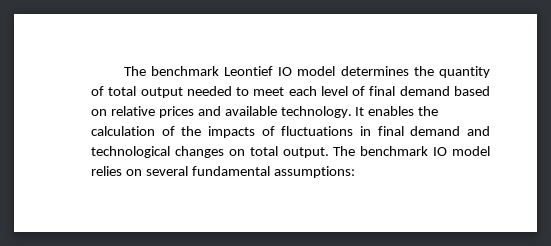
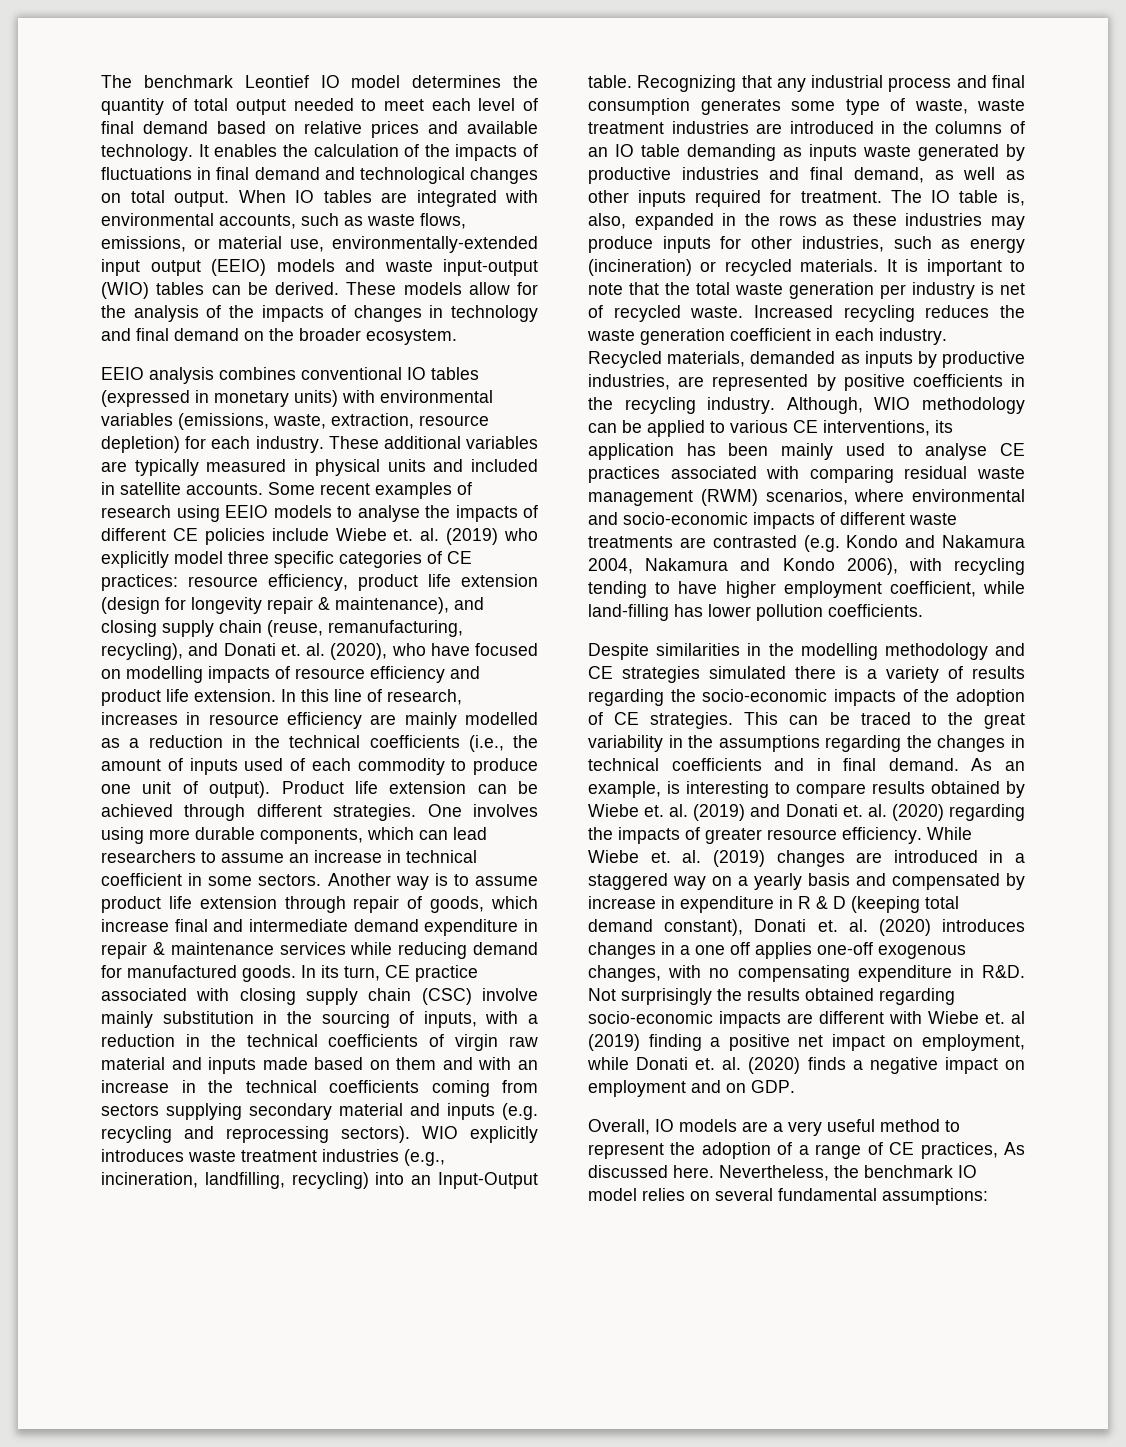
- The benchmark IO model relies on several fundamental assumptions:
+ When IO tables are integrated with environmental accounts, such as waste flows, emissions, or material use, environmentally-extended input output (EEIO) models and waste input-output (WIO) tables can be derived. These models allow for the analysis of the impacts of changes in technology and final demand on the broader ecosystem.
+ EEIO analysis combines conventional IO tables (expressed in monetary units) with environmental variables (emissions, waste, extraction, resource depletion) for each industry. These additional variables are typically measured in physical units and included in satellite accounts. Some recent examples of research using EEIO models to analyse the impacts of different CE policies include Wiebe et. al. (2019) who explicitly model three specific categories of CE practices: resource efficiency, product life extension (design for longevity repair & maintenance), and closing supply chain (reuse, remanufacturing, recycling), and Donati et. al. (2020), who have focused on modelling impacts of resource efficiency and product life extension. In this line of research, increases in resource efficiency are mainly modelled as a reduction in the technical coefficients (i.e., the amount of inputs used of each commodity to produce one unit of output). Product life extension can be achieved through different strategies. One involves using more durable components, which can lead researchers to assume an increase in technical coefficient in some sectors. Another way is to assume product life extension through repair of goods, which increase final and intermediate demand expenditure in repair & maintenance services while reducing demand for manufactured goods. In its turn, CE practice associated with closing supply chain (CSC) involve mainly substitution in the sourcing of inputs, with a reduction in the technical coefficients of virgin raw material and inputs made based on them and with an increase in the technical coefficients coming from sectors supplying secondary material and inputs (e.g. recycling and reprocessing sectors). WIO explicitly introduces waste treatment industries (e.g., incineration, landfilling, recycling) into an Input-Output table. Recognizing that any industrial process and final consumption generates some type of waste, waste treatment industries are introduced in the columns of an IO table demanding as inputs waste generated by productive industries and final demand, as well as other inputs required for treatment. The IO table is, also, expanded in the rows as these industries may produce inputs for other industries, such as energy (incineration) or recycled materials. It is important to note that the total waste generation per industry is net of recycled waste. Increased recycling reduces the waste generation coefficient in each industry. Recycled materials, demanded as inputs by productive industries, are represented by positive coefficients in the recycling industry. Although, WIO methodology can be applied to various CE interventions, its application has been mainly used to analyse CE practices associated with comparing residual waste management (RWM) scenarios, where environmental and socio-economic impacts of different waste treatments are contrasted (e.g. Kondo and Nakamura 2004, Nakamura and Kondo 2006), with recycling tending to have higher employment coefficient, while land-filling has lower pollution coefficients.
+ Despite similarities in the modelling methodology and CE strategies simulated there is a variety of results regarding the socio-economic impacts of the adoption of CE strategies. This can be traced to the great variability in the assumptions regarding the changes in technical coefficients and in final demand. As an example, is interesting to compare results obtained by Wiebe et. al. (2019) and Donati et. al. (2020) regarding the impacts of greater resource efficiency. While Wiebe et. al. (2019) changes are introduced in a staggered way on a yearly basis and compensated by increase in expenditure in R & D (keeping total demand constant), Donati et. al. (2020) introduces changes in a one off applies one-off exogenous changes, with no compensating expenditure in R&D. Not surprisingly the results obtained regarding socio-economic impacts are different with Wiebe et. al (2019) finding a positive net impact on employment, while Donati et. al. (2020) finds a negative impact on employment and on GDP.
+ Overall, IO models are a very useful method to represent the adoption of a range of CE practices, As discussed here. Nevertheless, the benchmark IO model relies on several fundamental assumptions:

